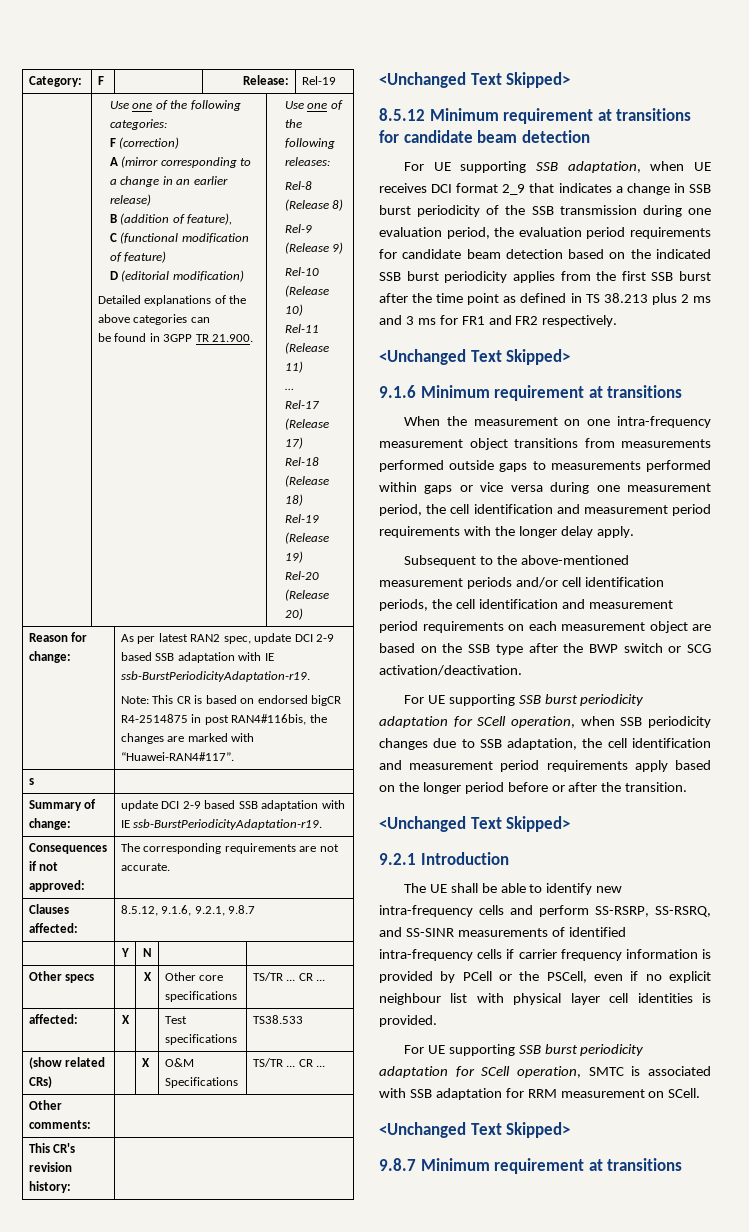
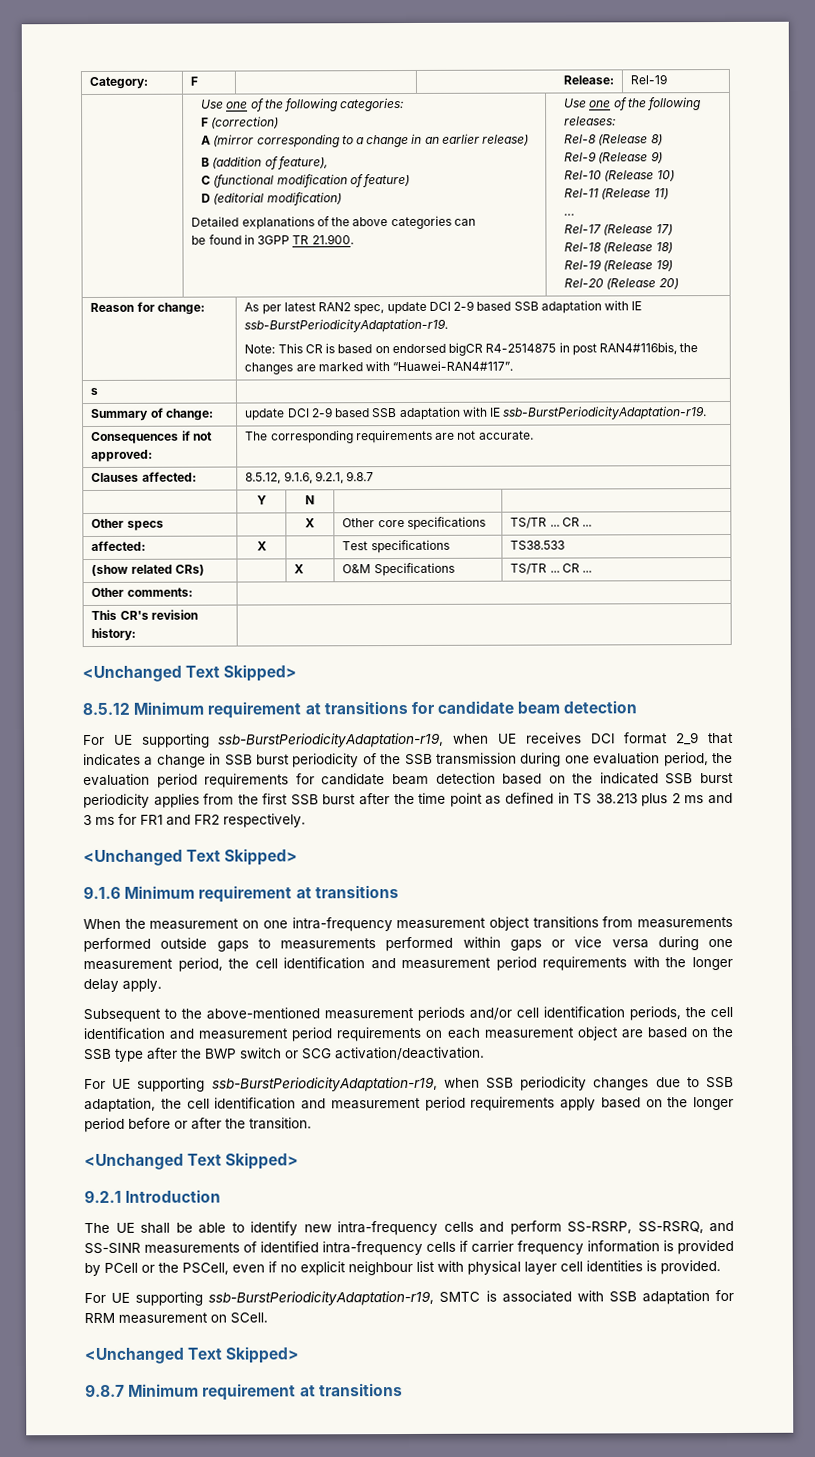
- For UE supporting SSB adaptation, when UE receives DCI format 2_9 that indicates a change in SSB burst periodicity of the SSB transmission during one evaluation period, the evaluation period requirements for candidate beam detection based on the indicated SSB burst periodicity applies from the first SSB burst after the time point as defined in TS 38.213 plus 2 ms and 3 ms for FR1 and FR2 respectively.
+ For UE supporting ssb-BurstPeriodicityAdaptation-r19, when UE receives DCI format 2_9 that indicates a change in SSB burst periodicity of the SSB transmission during one evaluation period, the evaluation period requirements for candidate beam detection based on the indicated SSB burst periodicity applies from the first SSB burst after the time point as defined in TS 38.213 plus 2 ms and 3 ms for FR1 and FR2 respectively.
- For UE supporting SSB burst periodicity adaptation for SCell operation, when SSB periodicity changes due to SSB adaptation, the cell identification and measurement period requirements apply based on the longer period before or after the transition.
+ For UE supporting ssb-BurstPeriodicityAdaptation-r19, when SSB periodicity changes due to SSB adaptation, the cell identification and measurement period requirements apply based on the longer period before or after the transition.
- For UE supporting SSB burst periodicity adaptation for SCell operation, SMTC is associated with SSB adaptation for RRM measurement on SCell.
+ For UE supporting ssb-BurstPeriodicityAdaptation-r19, SMTC is associated with SSB adaptation for RRM measurement on SCell.

